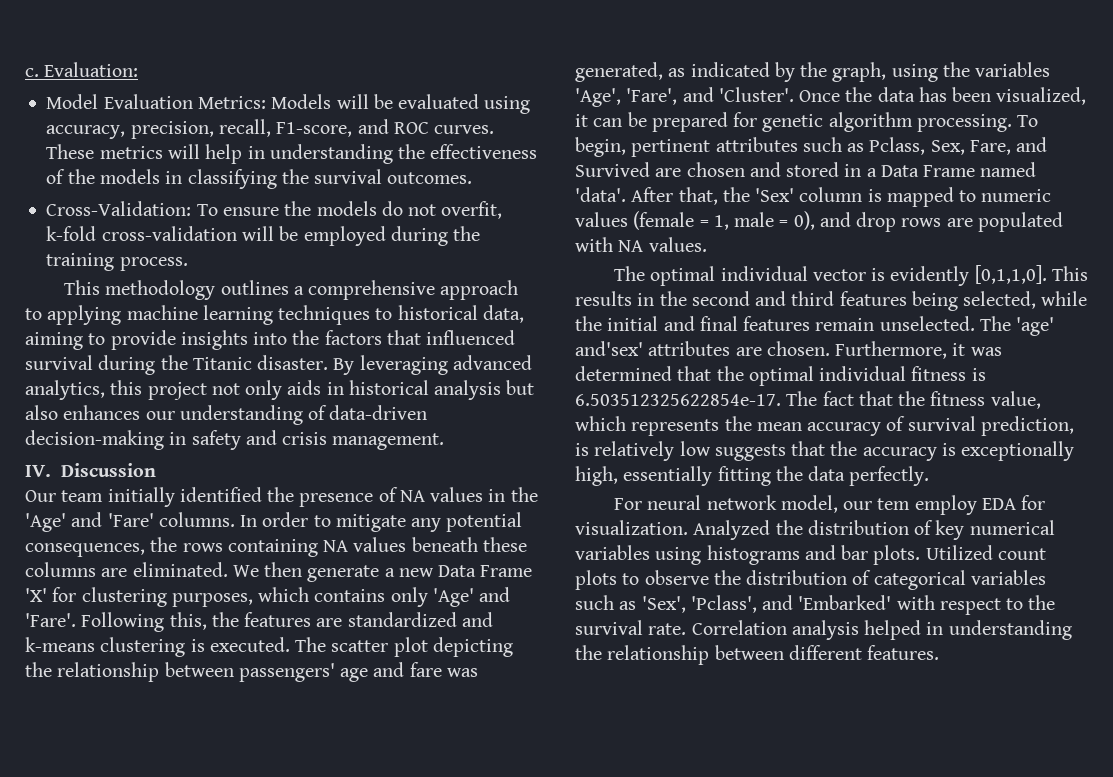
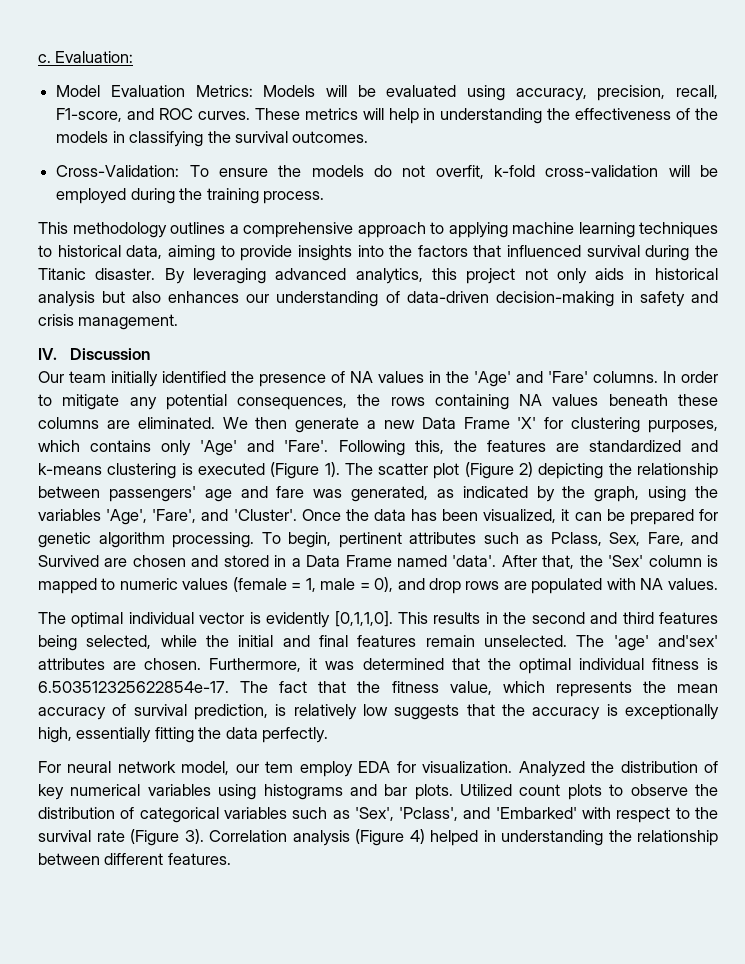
- Following this, the features are standardized and k-means clustering is executed.
+ Following this, the features are standardized and k-means clustering is executed (Figure 1).
- The scatter plot depicting the relationship between passengers' age and fare was generated, as indicated by the graph, using the variables 'Age', 'Fare', and 'Cluster'.
+ The scatter plot (Figure 2) depicting the relationship between passengers' age and fare was generated, as indicated by the graph, using the variables 'Age', 'Fare', and 'Cluster'.
- Utilized count plots to observe the distribution of categorical variables such as 'Sex', 'Pclass', and 'Embarked' with respect to the survival rate. Correlation analysis helped in understanding the relationship between different features.
+ Utilized count plots to observe the distribution of categorical variables such as 'Sex', 'Pclass', and 'Embarked' with respect to the survival rate (Figure 3). Correlation analysis (Figure 4) helped in understanding the relationship between different features.

